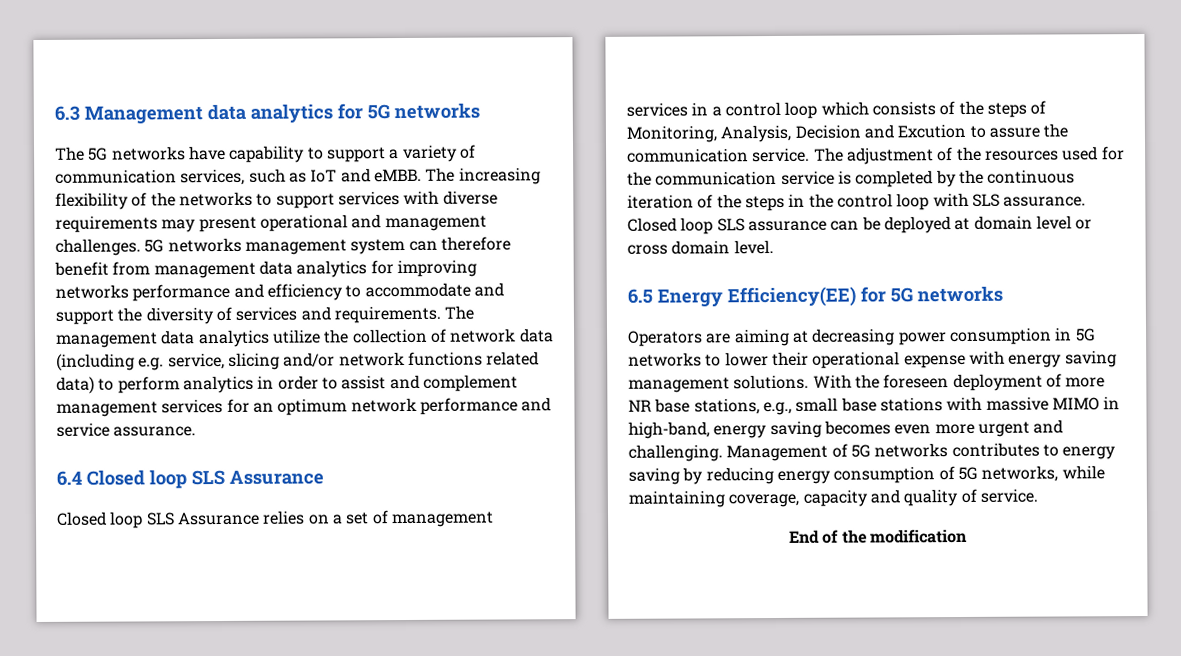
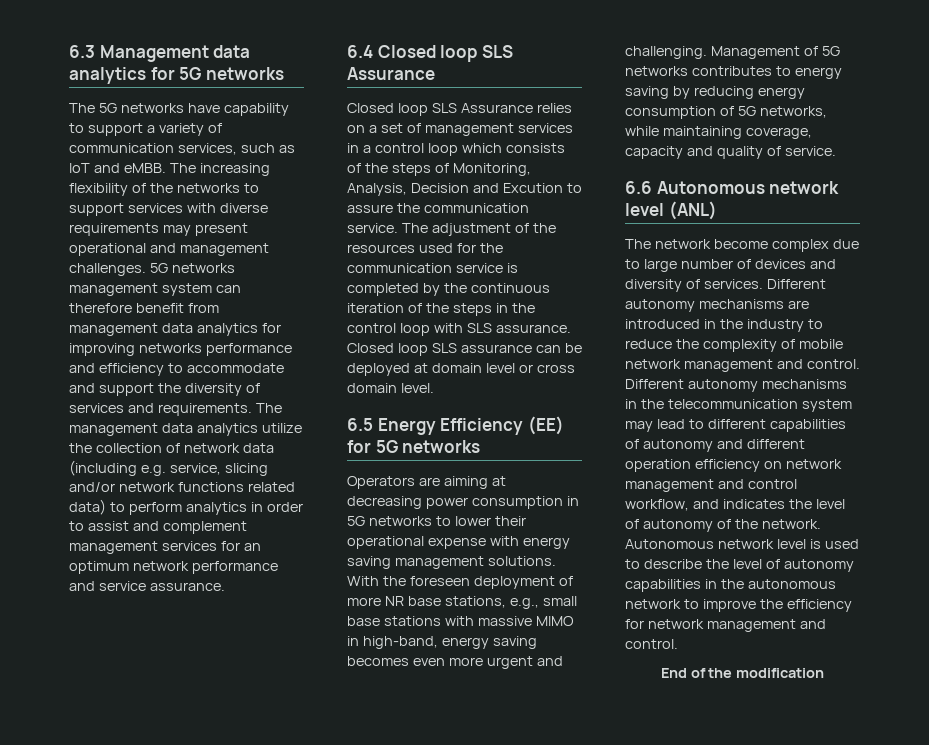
- 6.5 Energy Efficiency(EE) for 5G networks
+ 6.5 Energy Efficiency (EE) for 5G networks
+ 6.6 Autonomous network level (ANL)
+ The network become complex due to large number of devices and diversity of services. Different autonomy mechanisms are introduced in the industry to reduce the complexity of mobile network management and control. Different autonomy mechanisms in the telecommunication system may lead to different capabilities of autonomy and different operation efficiency on network management and control workflow, and indicates the level of autonomy of the network. Autonomous network level is used to describe the level of autonomy capabilities in the autonomous network to improve the efficiency for network management and control.

